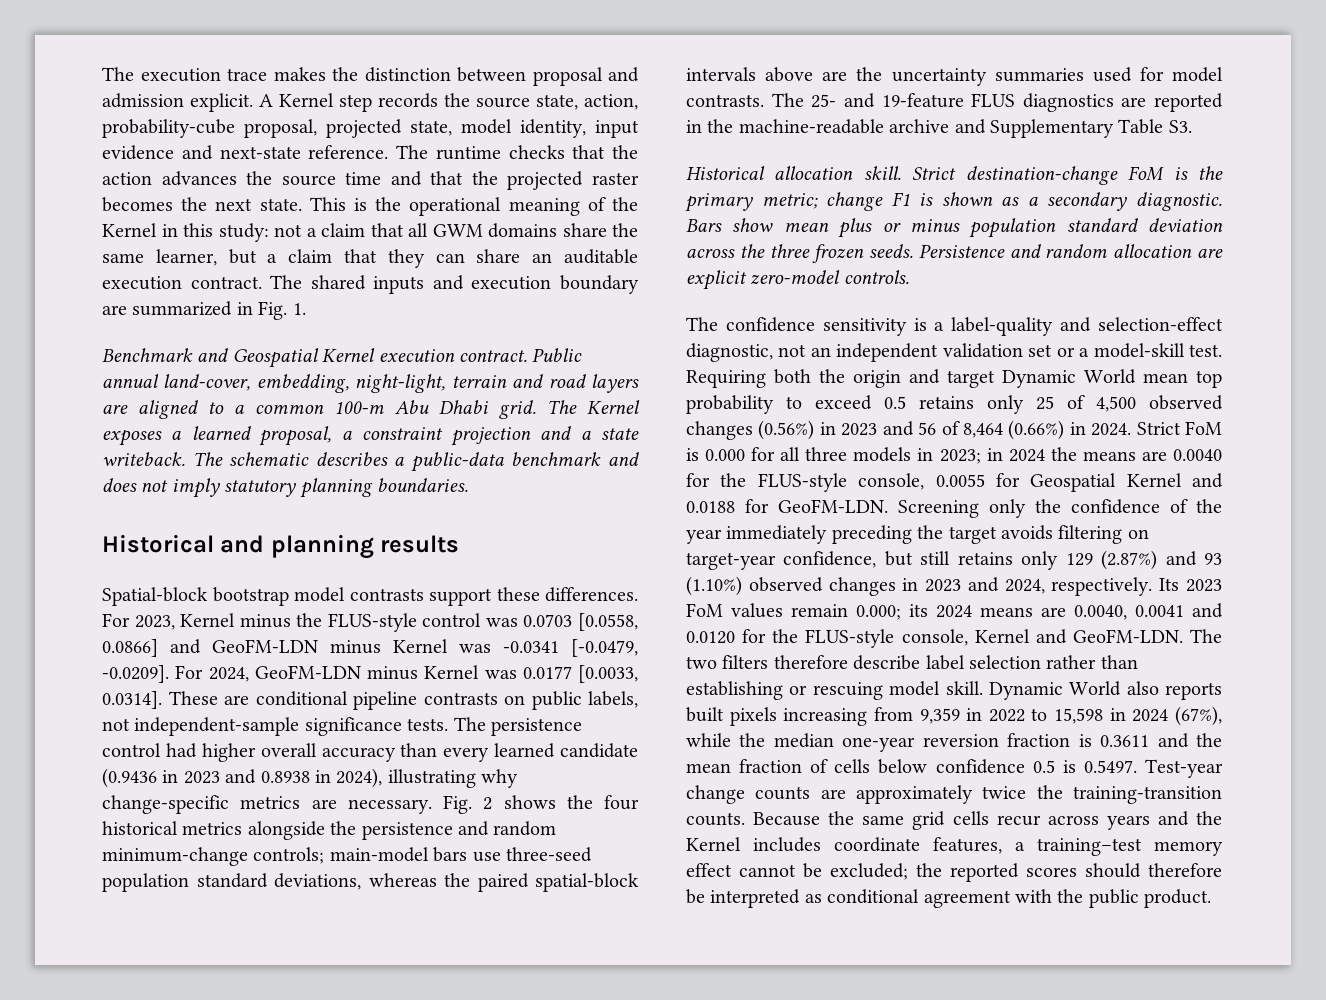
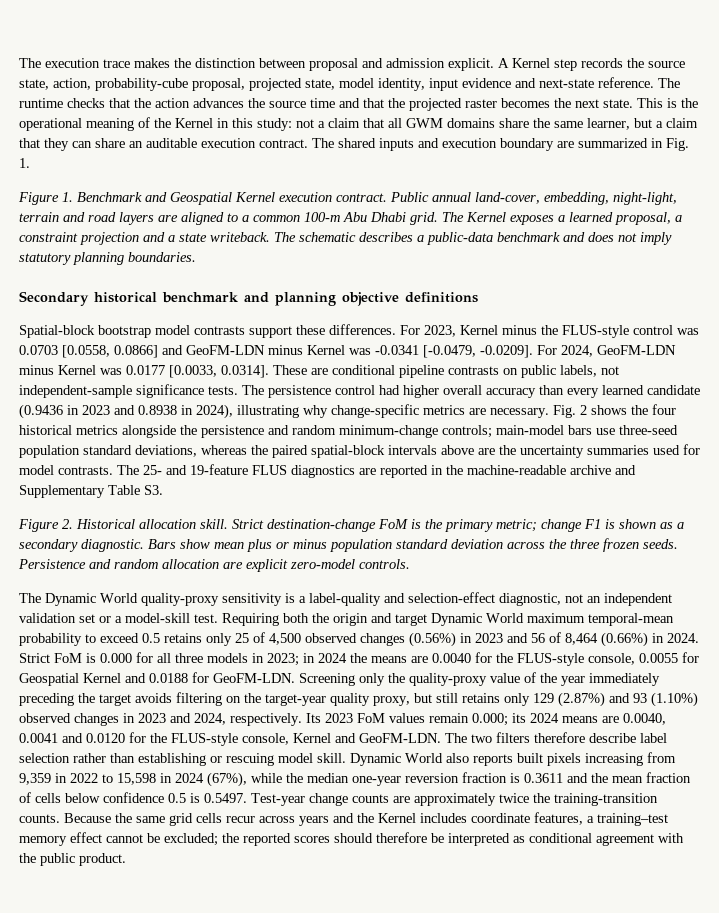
- Benchmark and Geospatial Kernel execution contract.
+ Figure 1. Benchmark and Geospatial Kernel execution contract.
- Historical and planning results
+ Secondary historical benchmark and planning objective definitions
- Historical allocation skill.
+ Figure 2. Historical allocation skill.
- The confidence sensitivity is a label-quality and selection-effect diagnostic, not an independent validation set or a model-skill test.
+ The Dynamic World quality-proxy sensitivity is a label-quality and selection-effect diagnostic, not an independent validation set or a model-skill test.
- Requiring both the origin and target Dynamic World mean top probability to exceed 0.5 retains only 25 of 4,500 observed changes (0.56%) in 2023 and 56 of 8,464 (0.66%) in 2024.
+ Requiring both the origin and target Dynamic World maximum temporal-mean probability to exceed 0.5 retains only 25 of 4,500 observed changes (0.56%) in 2023 and 56 of 8,464 (0.66%) in 2024.
- Screening only the confidence of the year immediately preceding the target avoids filtering on target-year confidence, but still retains only 129 (2.87%) and 93 (1.10%) observed changes in 2023 and 2024, respectively.
+ Screening only the quality-proxy value of the year immediately preceding the target avoids filtering on the target-year quality proxy, but still retains only 129 (2.87%) and 93 (1.10%) observed changes in 2023 and 2024, respectively.

